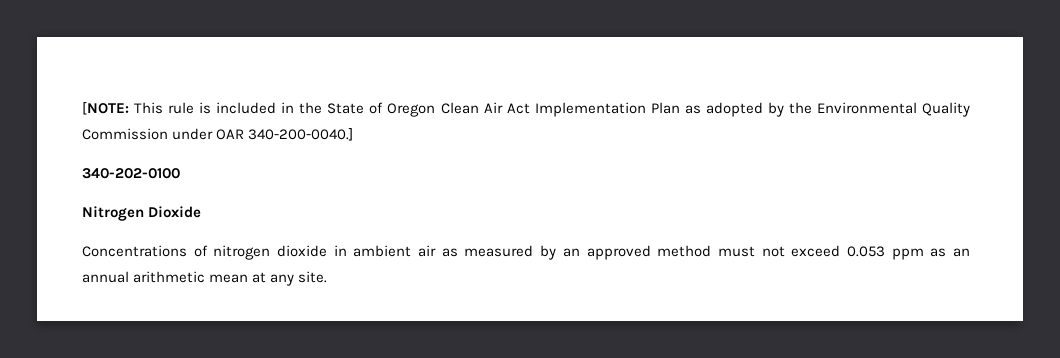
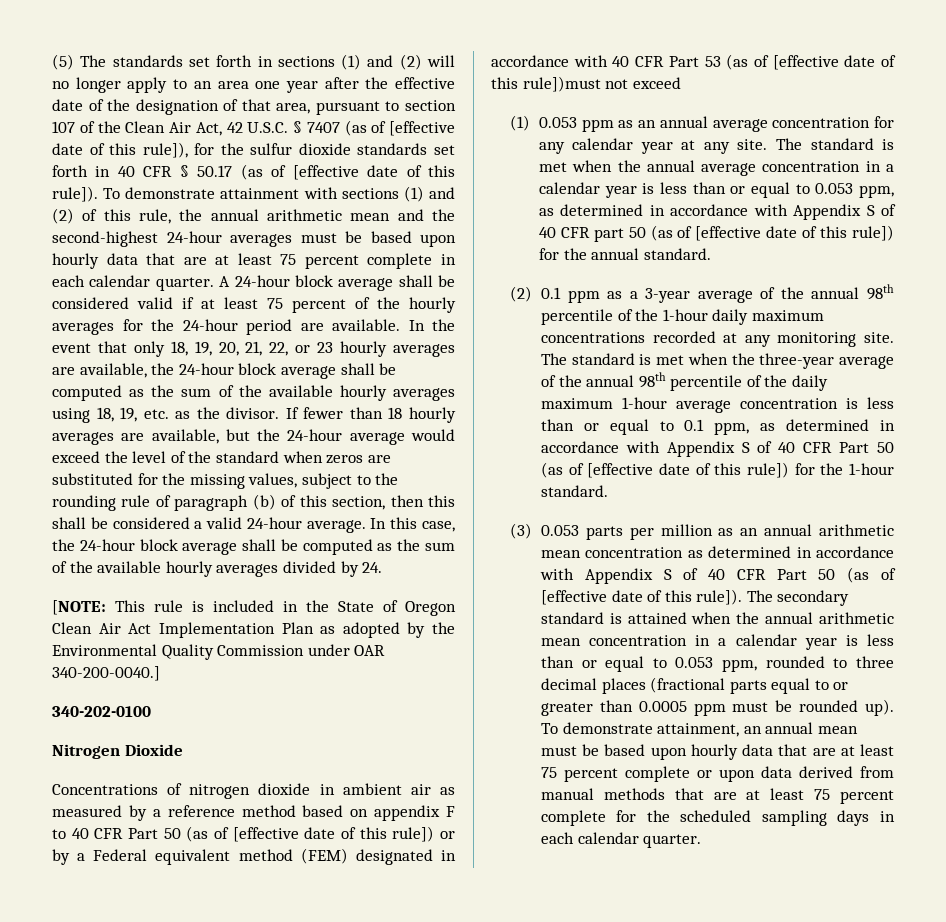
+ (5) The standards set forth in sections (1) and (2) will no longer apply to an area one year after the effective date of the designation of that area, pursuant to section 107 of the Clean Air Act, 42 U.S.C. § 7407 (as of [effective date of this rule]), for the sulfur dioxide standards set forth in 40 CFR § 50.17 (as of [effective date of this rule]). To demonstrate attainment with sections (1) and (2) of this rule, the annual arithmetic mean and the second-highest 24-hour averages must be based upon hourly data that are at least 75 percent complete in each calendar quarter. A 24-hour block average shall be considered valid if at least 75 percent of the hourly averages for the 24-hour period are available. In the event that only 18, 19, 20, 21, 22, or 23 hourly averages are available, the 24-hour block average shall be computed as the sum of the available hourly averages using 18, 19, etc. as the divisor. If fewer than 18 hourly averages are available, but the 24-hour average would exceed the level of the standard when zeros are substituted for the missing values, subject to the rounding rule of paragraph (b) of this section, then this shall be considered a valid 24-hour average. In this case, the 24-hour block average shall be computed as the sum of the available hourly averages divided by 24.
- Concentrations of nitrogen dioxide in ambient air as measured by an approved method must not exceed 0.053 ppm as an annual arithmetic mean at any site.
+ Concentrations of nitrogen dioxide in ambient air as measured by a reference method based on appendix F to 40 CFR Part 50 (as of [effective date of this rule]) or by a Federal equivalent method (FEM) designated in accordance with 40 CFR Part 53 (as of [effective date of this rule])must not exceed
+ (1) 0.053 ppm as an annual average concentration for any calendar year at any site. The standard is met when the annual average concentration in a calendar year is less than or equal to 0.053 ppm, as determined in accordance with Appendix S of 40 CFR part 50 (as of [effective date of this rule]) for the annual standard.
+ (2) 0.1 ppm as a 3-year average of the annual 98th percentile of the 1-hour daily maximum concentrations recorded at any monitoring site. The standard is met when the three-year average of the annual 98th percentile of the daily maximum 1-hour average concentration is less than or equal to 0.1 ppm, as determined in accordance with Appendix S of 40 CFR Part 50 (as of [effective date of this rule]) for the 1-hour standard.
+ (3) 0.053 parts per million as an annual arithmetic mean concentration as determined in accordance with Appendix S of 40 CFR Part 50 (as of [effective date of this rule]). The secondary standard is attained when the annual arithmetic mean concentration in a calendar year is less than or equal to 0.053 ppm, rounded to three decimal places (fractional parts equal to or greater than 0.0005 ppm must be rounded up). To demonstrate attainment, an annual mean must be based upon hourly data that are at least 75 percent complete or upon data derived from manual methods that are at least 75 percent complete for the scheduled sampling days in each calendar quarter.

